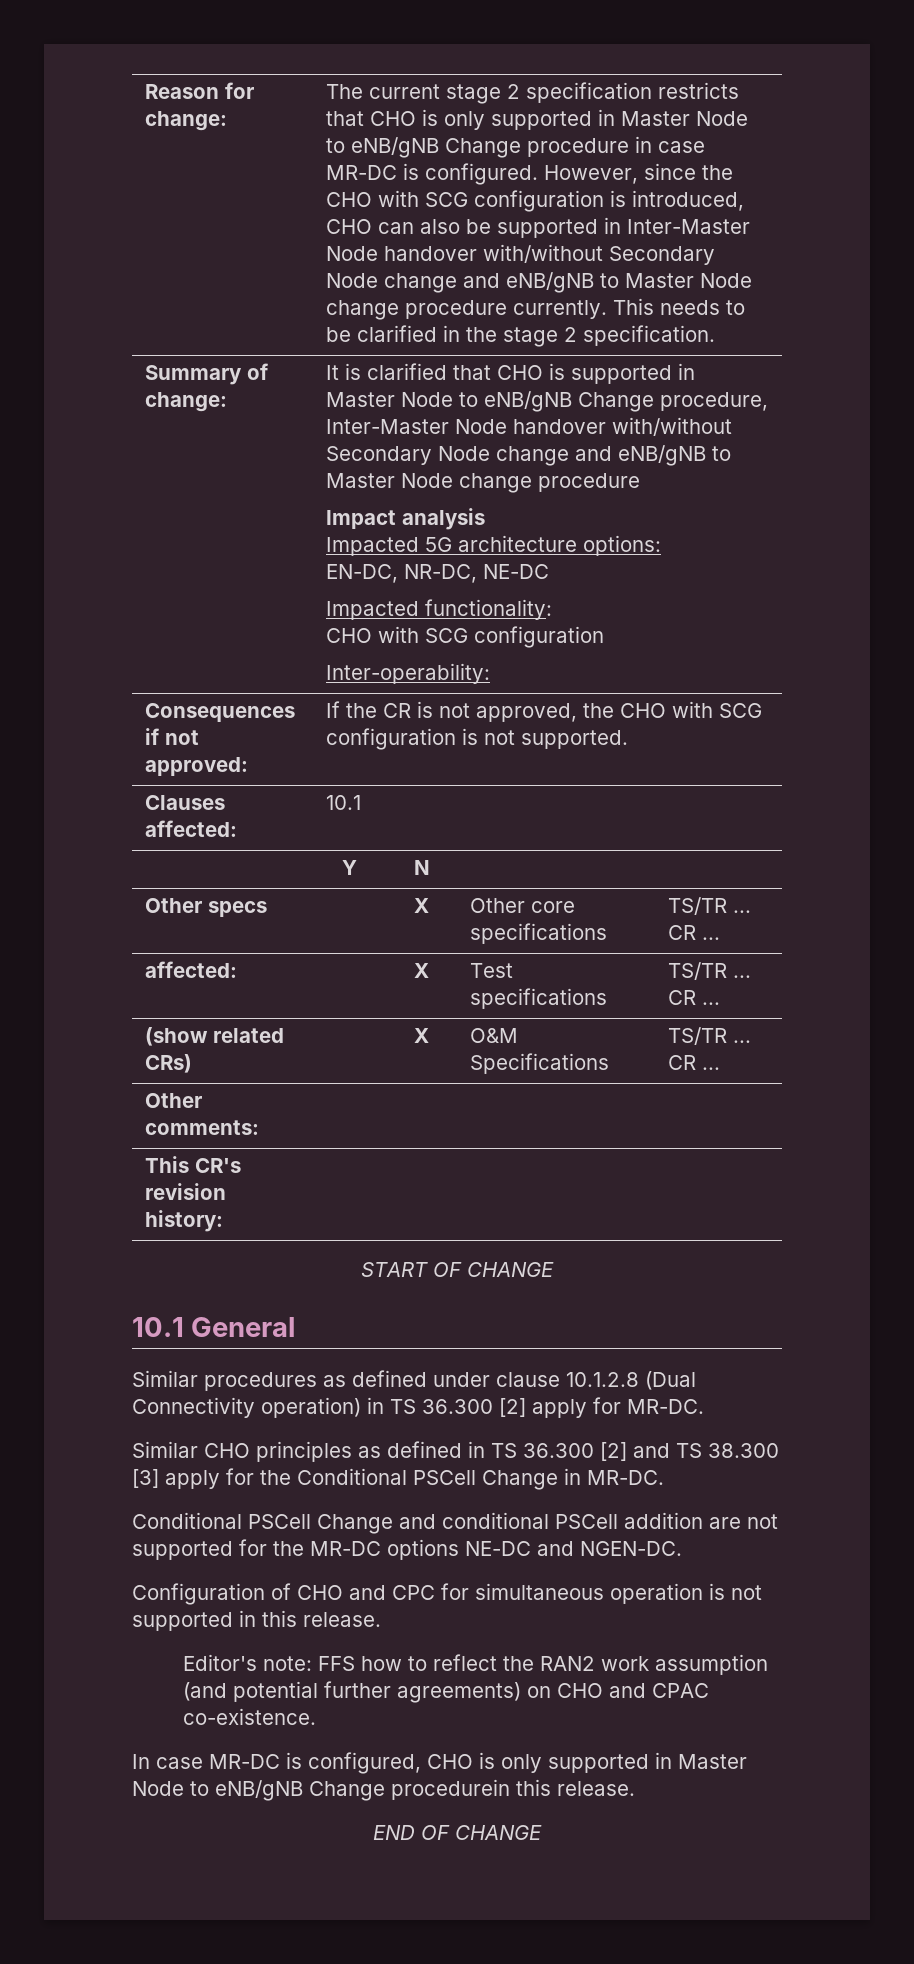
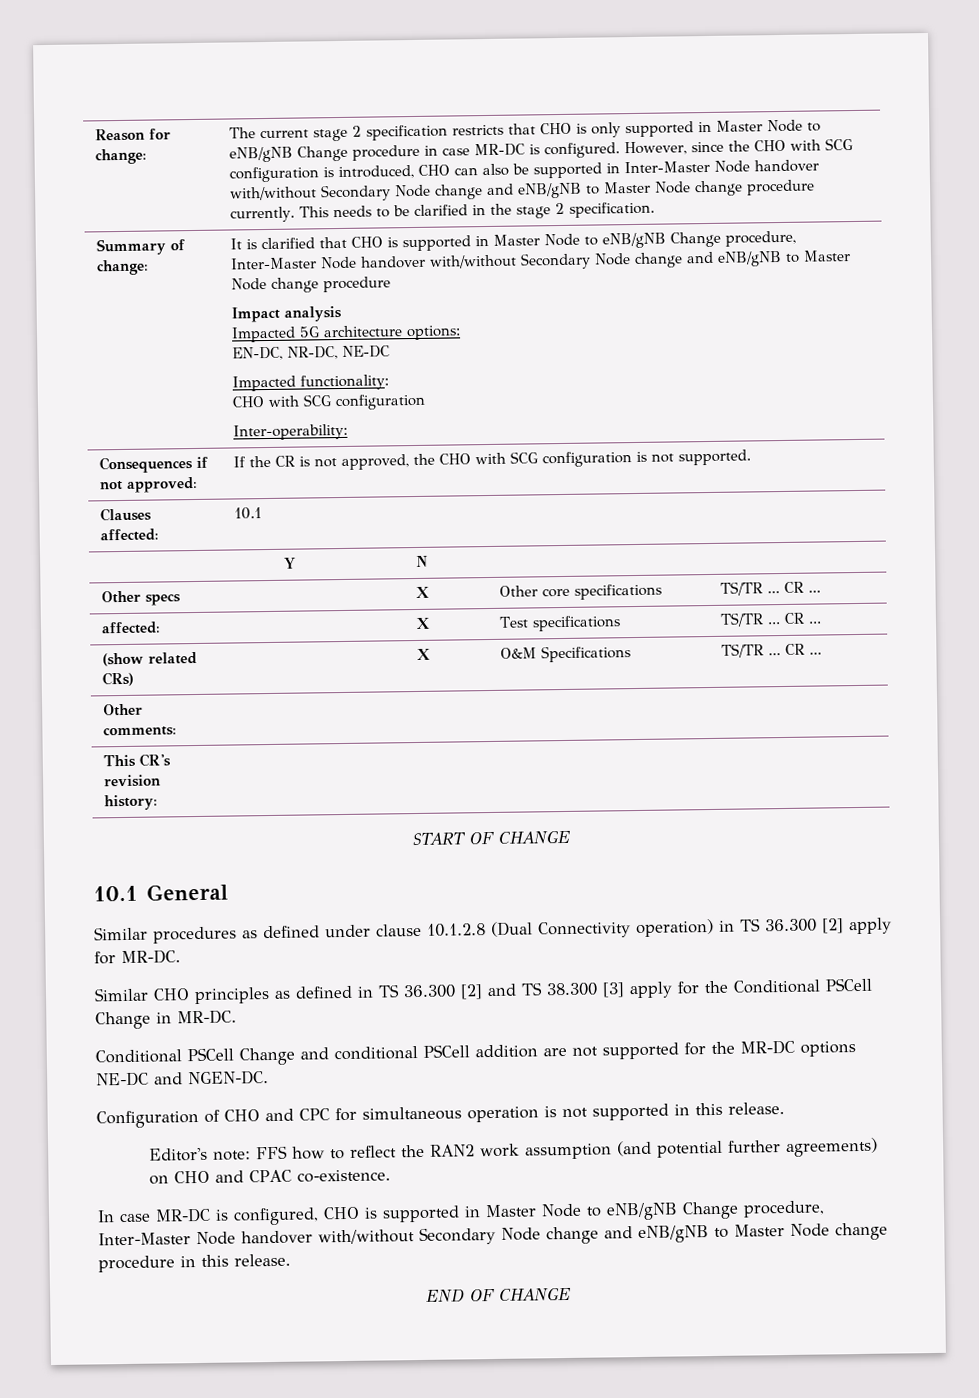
- In case MR-DC is configured, CHO is only supported in Master Node to eNB/gNB Change procedurein this release.
+ In case MR-DC is configured, CHO is supported in Master Node to eNB/gNB Change procedure, Inter-Master Node handover with/without Secondary Node change and eNB/gNB to Master Node change procedure in this release.

